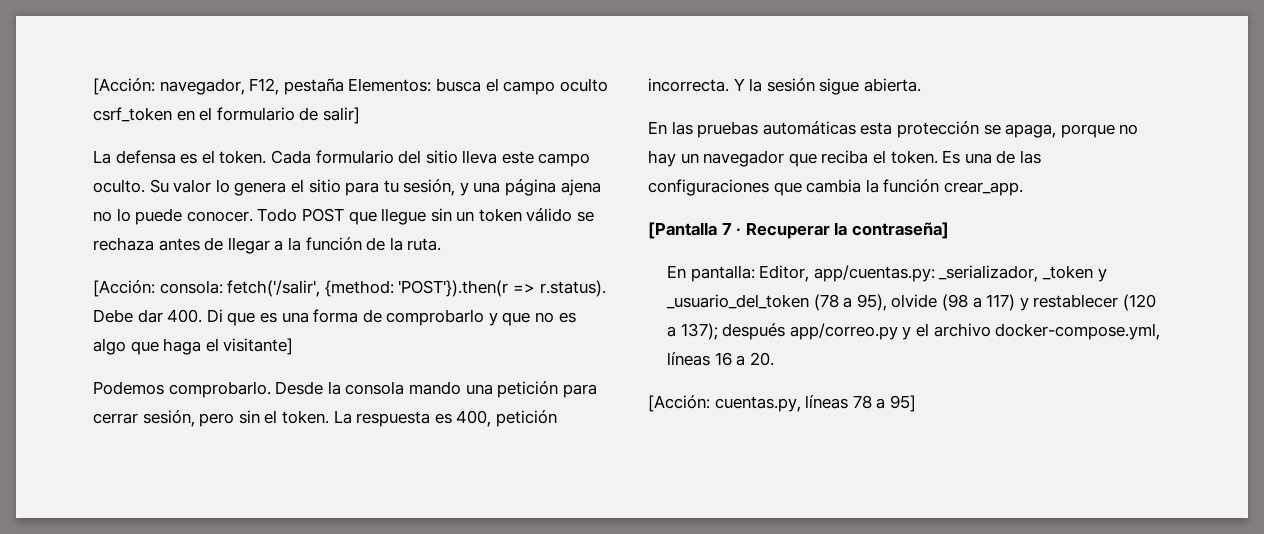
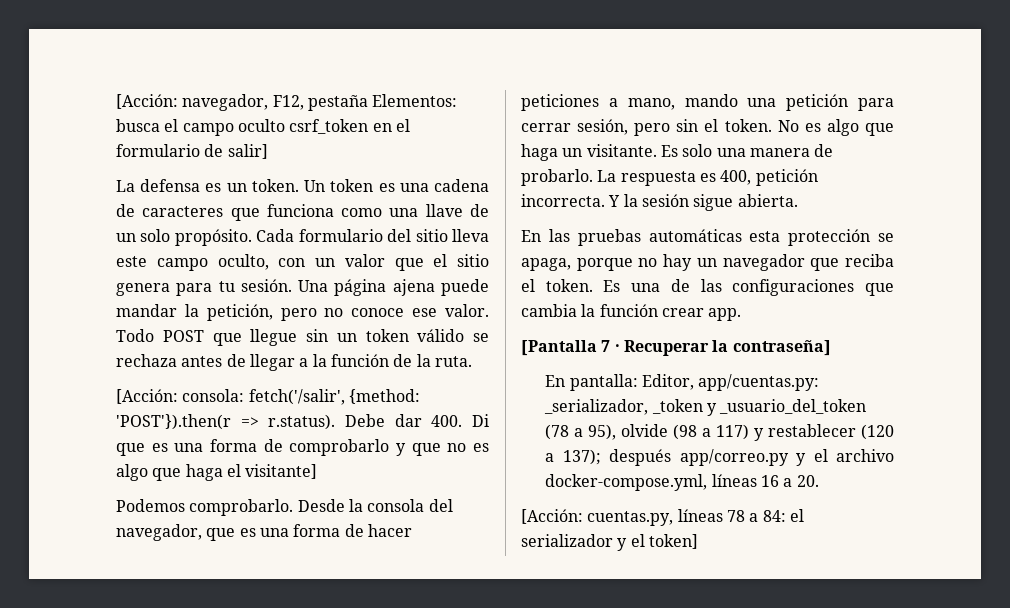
- La defensa es el token.
+ La defensa es un token. Un token es una cadena de caracteres que funciona como una llave de un solo propósito.
- Cada formulario del sitio lleva este campo oculto. Su valor lo genera el sitio para tu sesión, y una página ajena no lo puede conocer.
+ Cada formulario del sitio lleva este campo oculto, con un valor que el sitio genera para tu sesión. Una página ajena puede mandar la petición, pero no conoce ese valor.
- Desde la consola mando una petición para cerrar sesión, pero sin el token.
+ Desde la consola del navegador, que es una forma de hacer peticiones a mano, mando una petición para cerrar sesión, pero sin el token.
+ No es algo que haga un visitante. Es solo una manera de probarlo.
- Es una de las configuraciones que cambia la función crear_app.
+ Es una de las configuraciones que cambia la función crear app.
- [Acción: cuentas.py, líneas 78 a 95]
+ [Acción: cuentas.py, líneas 78 a 84: el serializador y el token]

